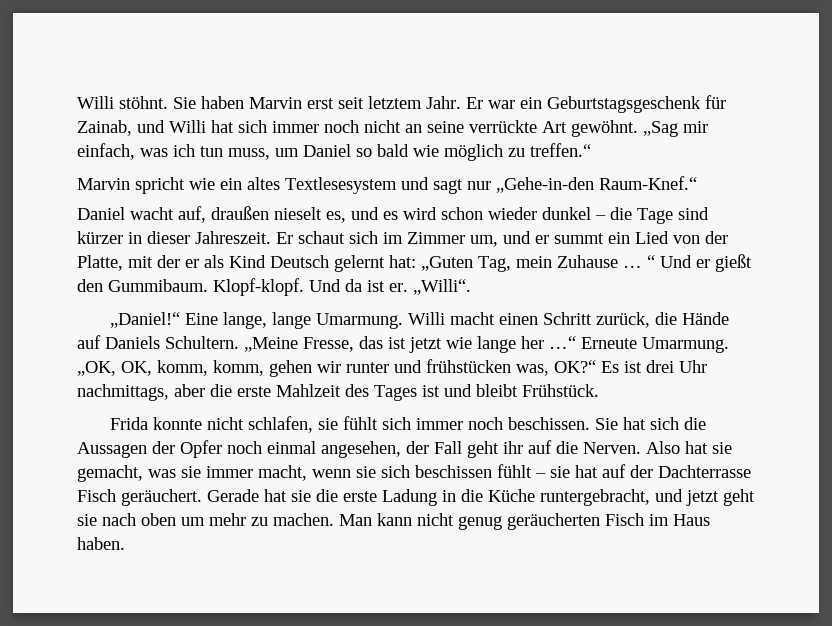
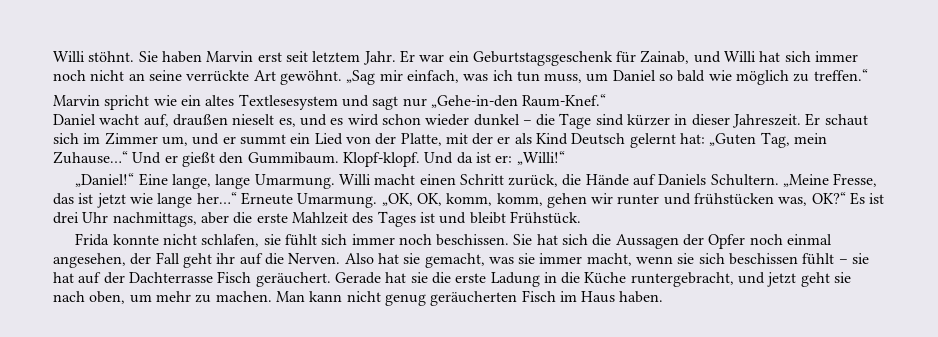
- Er schaut sich im Zimmer um, und er summt ein Lied von der Platte, mit der er als Kind Deutsch gelernt hat: „Guten Tag, mein Zuhause … “ Und er gießt den Gummibaum.
+ Er schaut sich im Zimmer um, und er summt ein Lied von der Platte, mit der er als Kind Deutsch gelernt hat: „Guten Tag, mein Zuhause…“ Und er gießt den Gummibaum.
- Und da ist er. „Willi“.
+ Und da ist er: „Willi!“
- „Meine Fresse, das ist jetzt wie lange her …“ Erneute Umarmung.
+ „Meine Fresse, das ist jetzt wie lange her…“ Erneute Umarmung.
- Gerade hat sie die erste Ladung in die Küche runtergebracht, und jetzt geht sie nach oben um mehr zu machen.
+ Gerade hat sie die erste Ladung in die Küche runtergebracht, und jetzt geht sie nach oben, um mehr zu machen.

